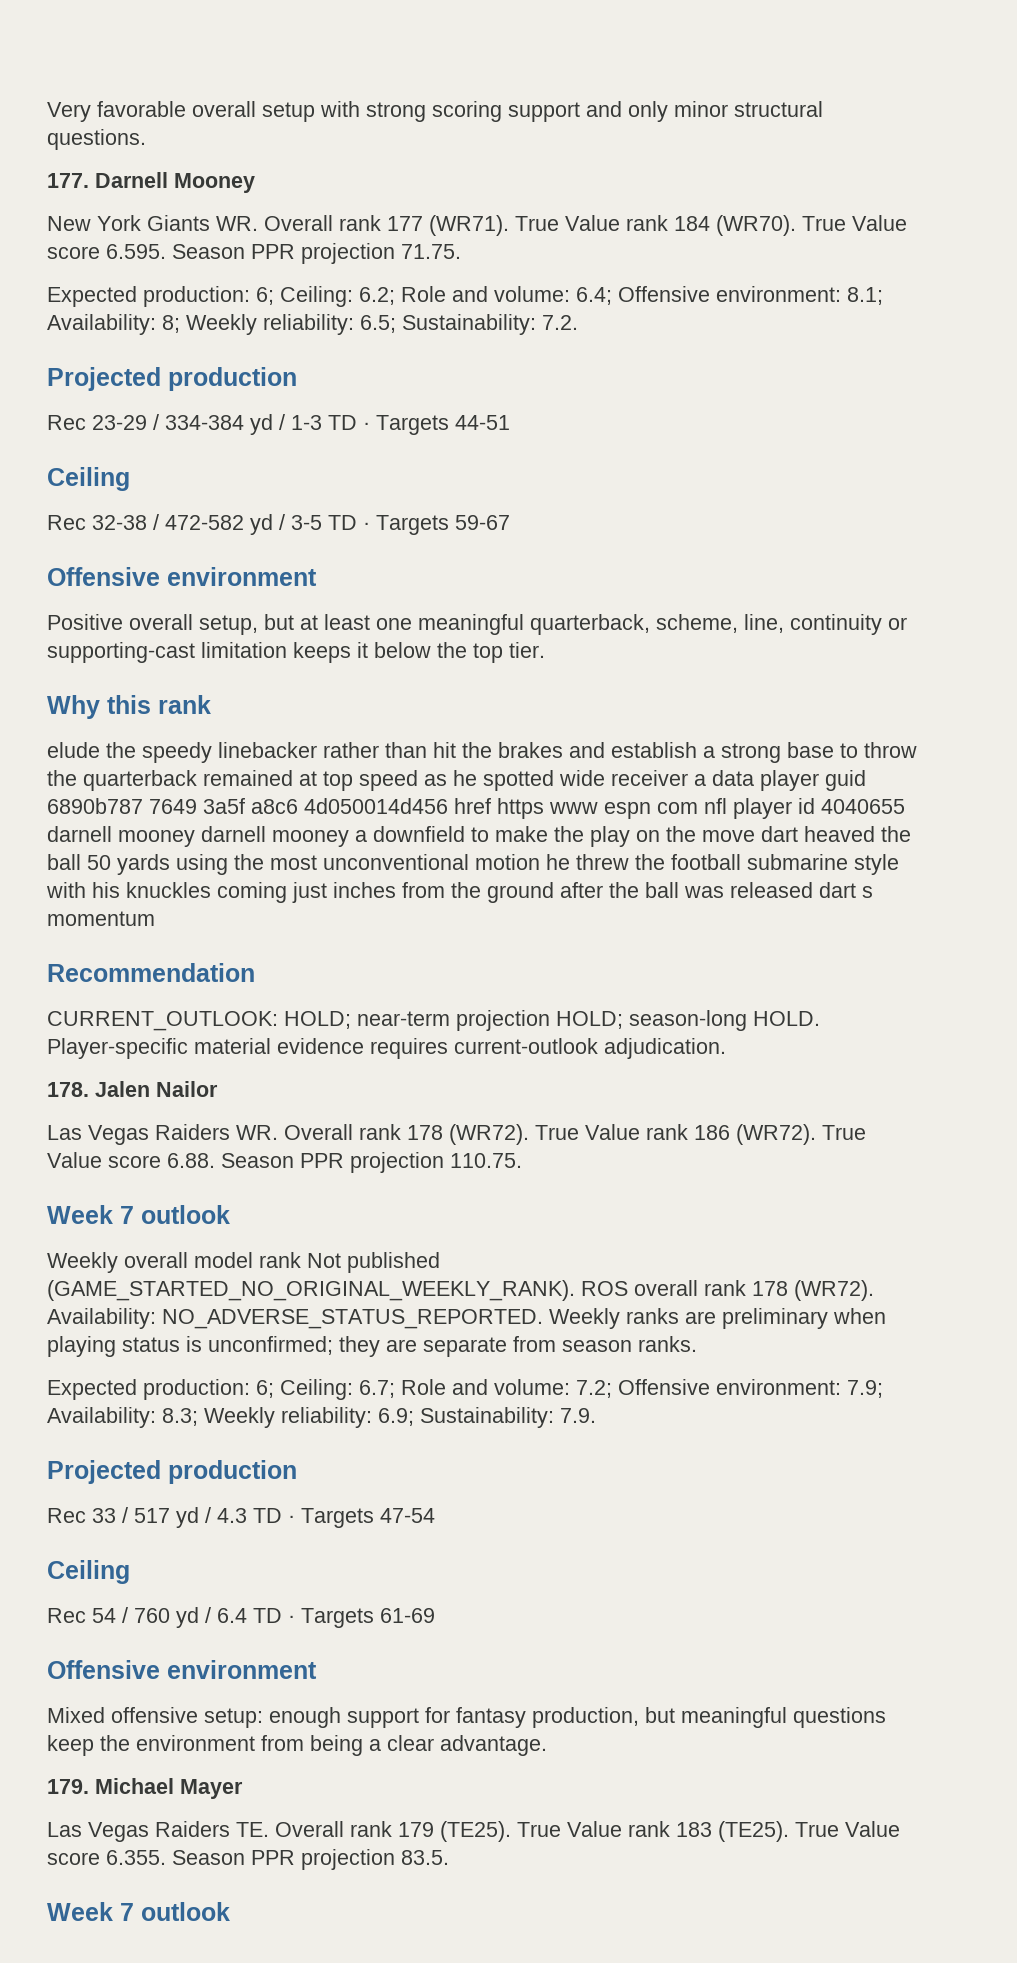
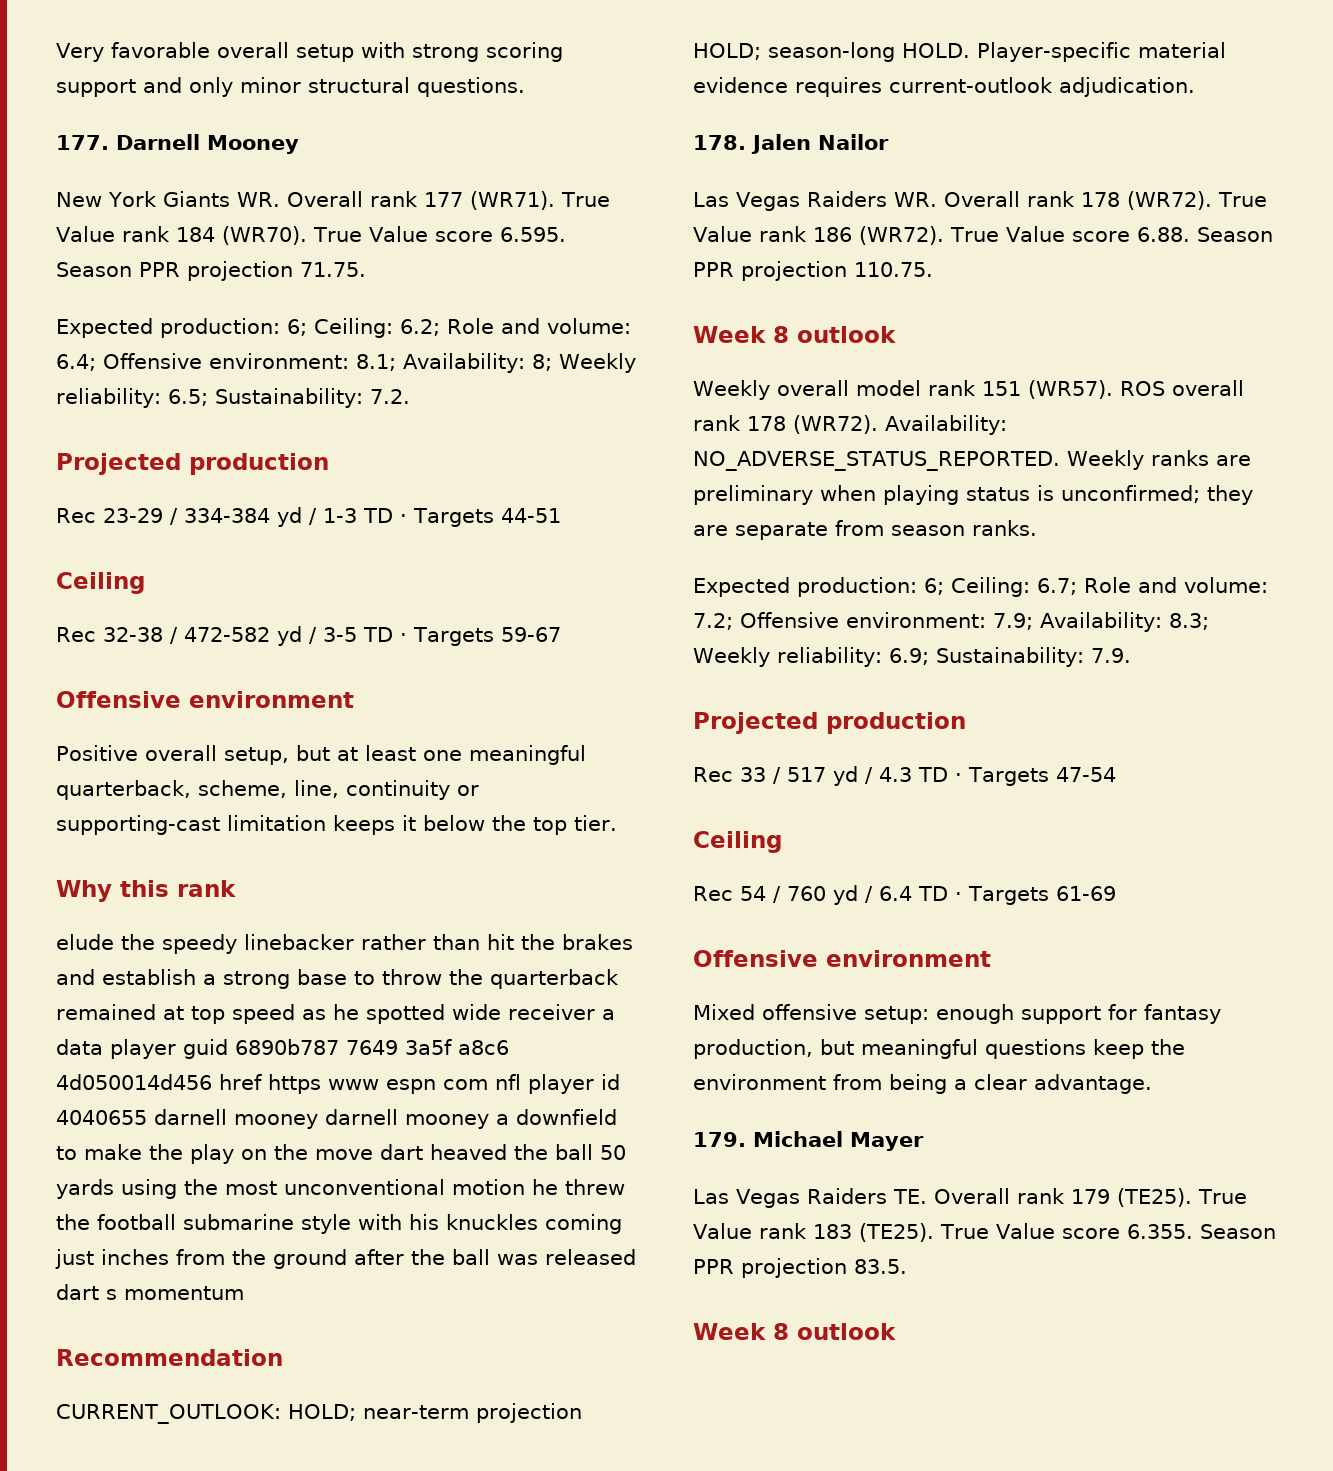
  True Value score 6.88. Season PPR projection 110.75.
- Week 7 outlook
+ Week 8 outlook
- Weekly overall model rank Not published (GAME_STARTED_NO_ORIGINAL_WEEKLY_RANK).
+ Weekly overall model rank 151 (WR57).
  True Value score 6.355. Season PPR projection 83.5.
- Week 7 outlook
+ Week 8 outlook

